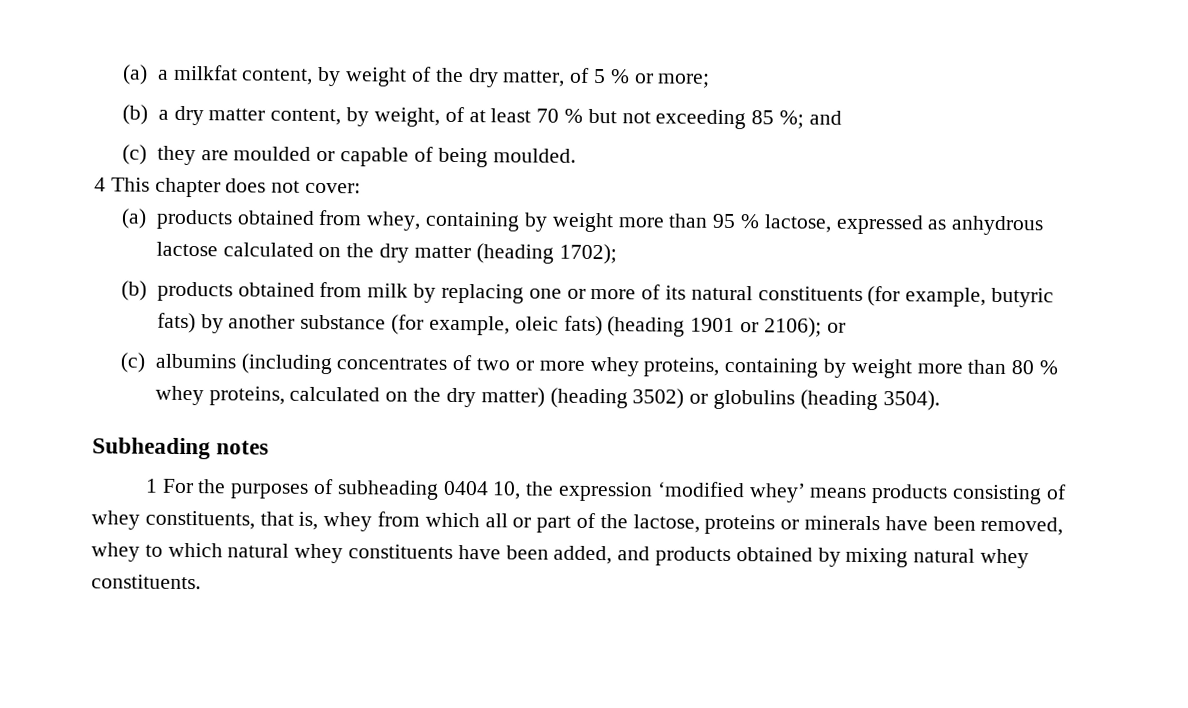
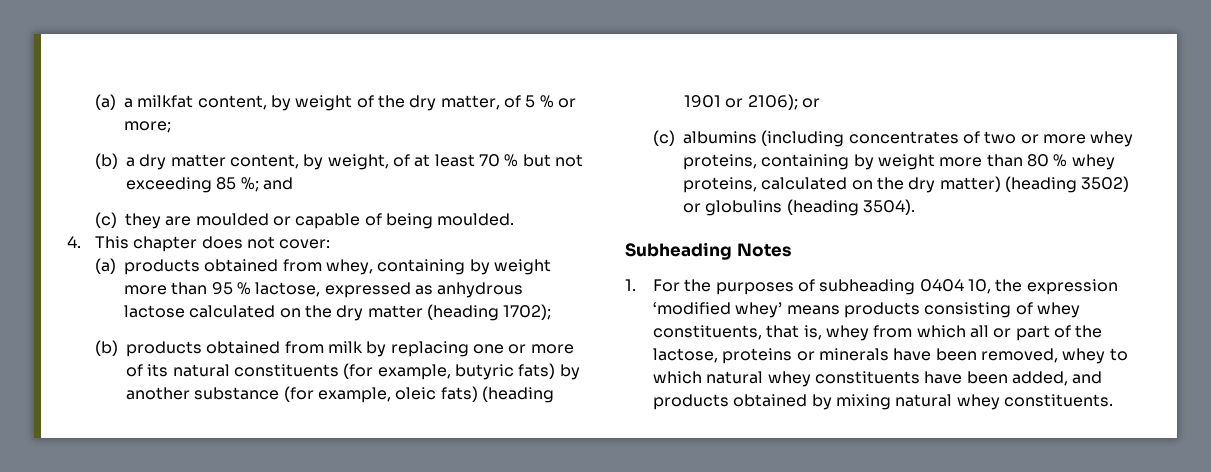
- 4 This chapter does not cover:
+ 4. This chapter does not cover:
- Subheading notes
- 1 For the purposes of subheading 0404 10, the expression ‘modified whey’ means products consisting of whey constituents, that is, whey from which all or part of the lactose, proteins or minerals have been removed, whey to which natural whey constituents have been added, and products obtained by mixing natural whey constituents.
+ Subheading Notes
+ 1. For the purposes of subheading 0404 10, the expression ‘modified whey’ means products consisting of whey constituents, that is, whey from which all or part of the lactose, proteins or minerals have been removed, whey to which natural whey constituents have been added, and products obtained by mixing natural whey constituents.

